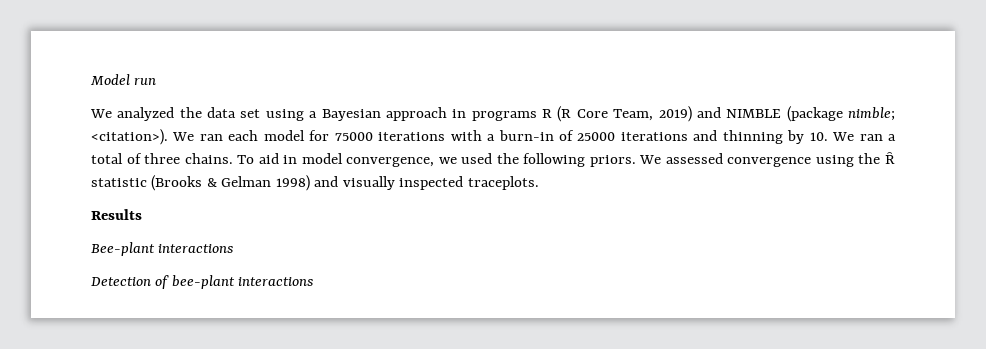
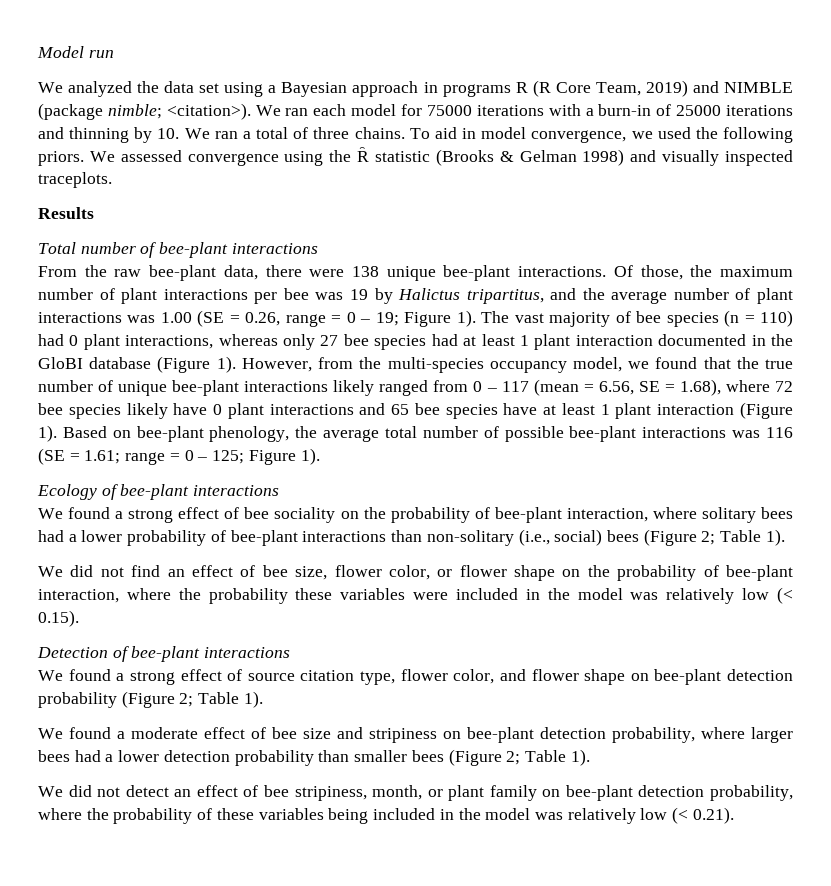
- Bee-plant interactions
+ Total number of bee-plant interactions
+ From the raw bee-plant data, there were 138 unique bee-plant interactions. Of those, the maximum number of plant interactions per bee was 19 by Halictus tripartitus, and the average number of plant interactions was 1.00 (SE = 0.26, range = 0 – 19; Figure 1). The vast majority of bee species (n = 110) had 0 plant interactions, whereas only 27 bee species had at least 1 plant interaction documented in the GloBI database (Figure 1). However, from the multi-species occupancy model, we found that the true number of unique bee-plant interactions likely ranged from 0 – 117 (mean = 6.56, SE = 1.68), where 72 bee species likely have 0 plant interactions and 65 bee species have at least 1 plant interaction (Figure 1). Based on bee-plant phenology, the average total number of possible bee-plant interactions was 116 (SE = 1.61; range = 0 – 125; Figure 1).
+ Ecology of bee-plant interactions
+ We found a strong effect of bee sociality on the probability of bee-plant interaction, where solitary bees had a lower probability of bee-plant interactions than non-solitary (i.e., social) bees (Figure 2; Table 1).
+ We did not find an effect of bee size, flower color, or flower shape on the probability of bee-plant interaction, where the probability these variables were included in the model was relatively low (< 0.15).
  Detection of bee-plant interactions
+ We found a strong effect of source citation type, flower color, and flower shape on bee-plant detection probability (Figure 2; Table 1).
+ We found a moderate effect of bee size and stripiness on bee-plant detection probability, where larger bees had a lower detection probability than smaller bees (Figure 2; Table 1).
+ We did not detect an effect of bee stripiness, month, or plant family on bee-plant detection probability, where the probability of these variables being included in the model was relatively low (< 0.21).

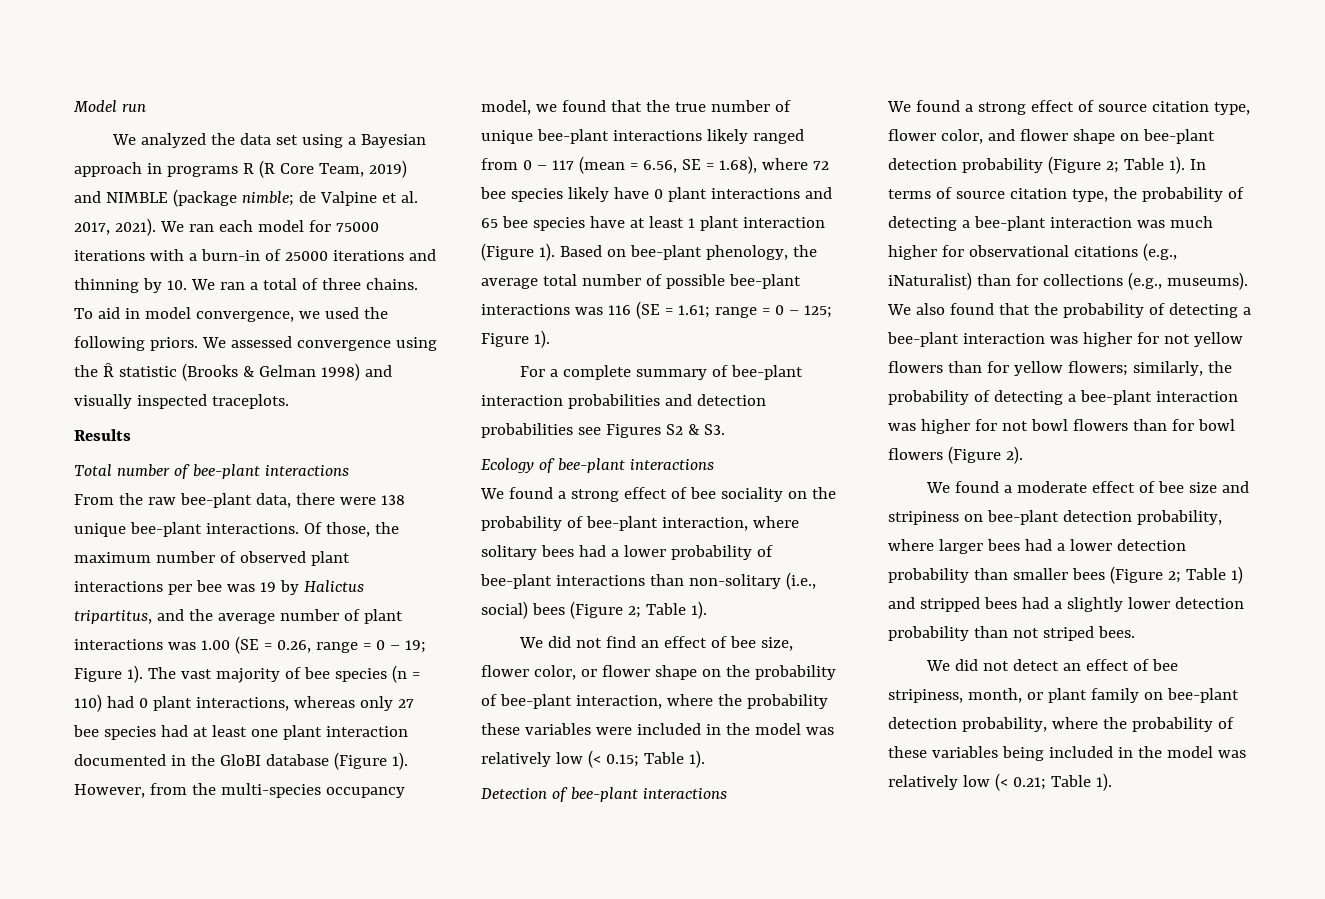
- We analyzed the data set using a Bayesian approach in programs R (R Core Team, 2019) and NIMBLE (package nimble; <citation>).
+ We analyzed the data set using a Bayesian approach in programs R (R Core Team, 2019) and NIMBLE (package nimble; de Valpine et al. 2017, 2021).
- Of those, the maximum number of plant interactions per bee was 19 by Halictus tripartitus, and the average number of plant interactions was 1.00 (SE = 0.26, range = 0 – 19; Figure 1).
+ Of those, the maximum number of observed plant interactions per bee was 19 by Halictus tripartitus, and the average number of plant interactions was 1.00 (SE = 0.26, range = 0 – 19; Figure 1).
- The vast majority of bee species (n = 110) had 0 plant interactions, whereas only 27 bee species had at least 1 plant interaction documented in the GloBI database (Figure 1).
+ The vast majority of bee species (n = 110) had 0 plant interactions, whereas only 27 bee species had at least one plant interaction documented in the GloBI database (Figure 1).
+ For a complete summary of bee-plant interaction probabilities and detection probabilities see Figures S2 & S3.
- We did not find an effect of bee size, flower color, or flower shape on the probability of bee-plant interaction, where the probability these variables were included in the model was relatively low (< 0.15).
+ We did not find an effect of bee size, flower color, or flower shape on the probability of bee-plant interaction, where the probability these variables were included in the model was relatively low (< 0.15; Table 1).
+ In terms of source citation type, the probability of detecting a bee-plant interaction was much higher for observational citations (e.g., iNaturalist) than for collections (e.g., museums). We also found that the probability of detecting a bee-plant interaction was higher for not yellow flowers than for yellow flowers; similarly, the probability of detecting a bee-plant interaction was higher for not bowl flowers than for bowl flowers (Figure 2).
- We found a moderate effect of bee size and stripiness on bee-plant detection probability, where larger bees had a lower detection probability than smaller bees (Figure 2; Table 1).
+ We found a moderate effect of bee size and stripiness on bee-plant detection probability, where larger bees had a lower detection probability than smaller bees (Figure 2; Table 1) and stripped bees had a slightly lower detection probability than not striped bees.
- We did not detect an effect of bee stripiness, month, or plant family on bee-plant detection probability, where the probability of these variables being included in the model was relatively low (< 0.21).
+ We did not detect an effect of bee stripiness, month, or plant family on bee-plant detection probability, where the probability of these variables being included in the model was relatively low (< 0.21; Table 1).

